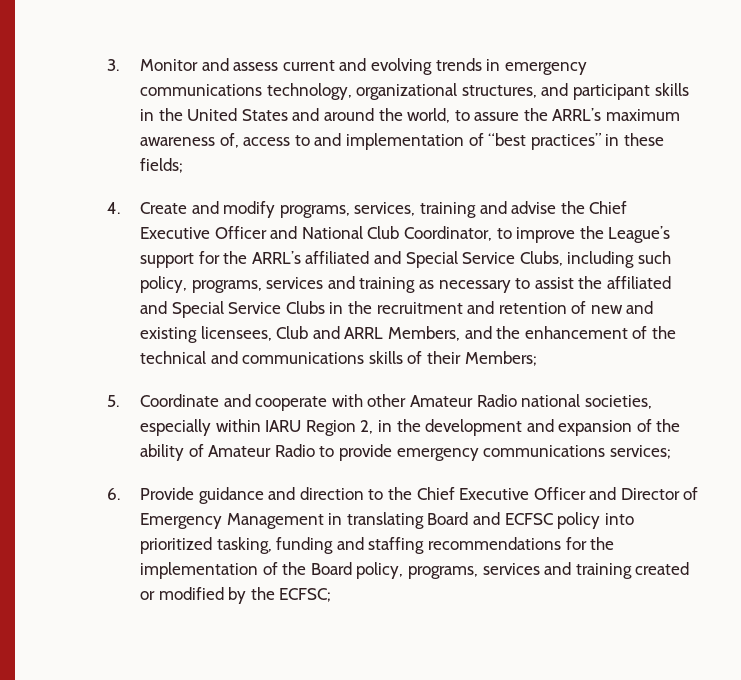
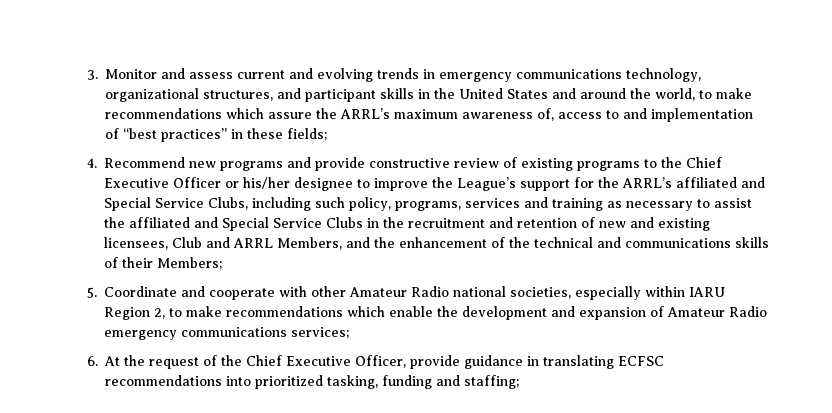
- 3. Monitor and assess current and evolving trends in emergency communications technology, organizational structures, and participant skills in the United States and around the world, to assure the ARRL’s maximum awareness of, access to and implementation of “best practices” in these fields;
+ 3. Monitor and assess current and evolving trends in emergency communications technology, organizational structures, and participant skills in the United States and around the world, to make recommendations which assure the ARRL’s maximum awareness of, access to and implementation of “best practices” in these fields;
- 4. Create and modify programs, services, training and advise the Chief Executive Officer and National Club Coordinator, to improve the League’s support for the ARRL’s affiliated and Special Service Clubs, including such policy, programs, services and training as necessary to assist the affiliated and Special Service Clubs in the recruitment and retention of new and existing licensees, Club and ARRL Members, and the enhancement of the technical and communications skills of their Members;
+ 4. Recommend new programs and provide constructive review of existing programs to the Chief Executive Officer or his/her designee to improve the League’s support for the ARRL’s affiliated and Special Service Clubs, including such policy, programs, services and training as necessary to assist the affiliated and Special Service Clubs in the recruitment and retention of new and existing licensees, Club and ARRL Members, and the enhancement of the technical and communications skills of their Members;
- 5. Coordinate and cooperate with other Amateur Radio national societies, especially within IARU Region 2, in the development and expansion of the ability of Amateur Radio to provide emergency communications services;
- 6. Provide guidance and direction to the Chief Executive Officer and Director of Emergency Management in translating Board and ECFSC policy into prioritized tasking, funding and staffing recommendations for the implementation of the Board policy, programs, services and training created or modified by the ECFSC;
+ 5. Coordinate and cooperate with other Amateur Radio national societies, especially within IARU Region 2, to make recommendations which enable the development and expansion of Amateur Radio emergency communications services;
+ 6. At the request of the Chief Executive Officer, provide guidance in translating ECFSC recommendations into prioritized tasking, funding and staffing;

